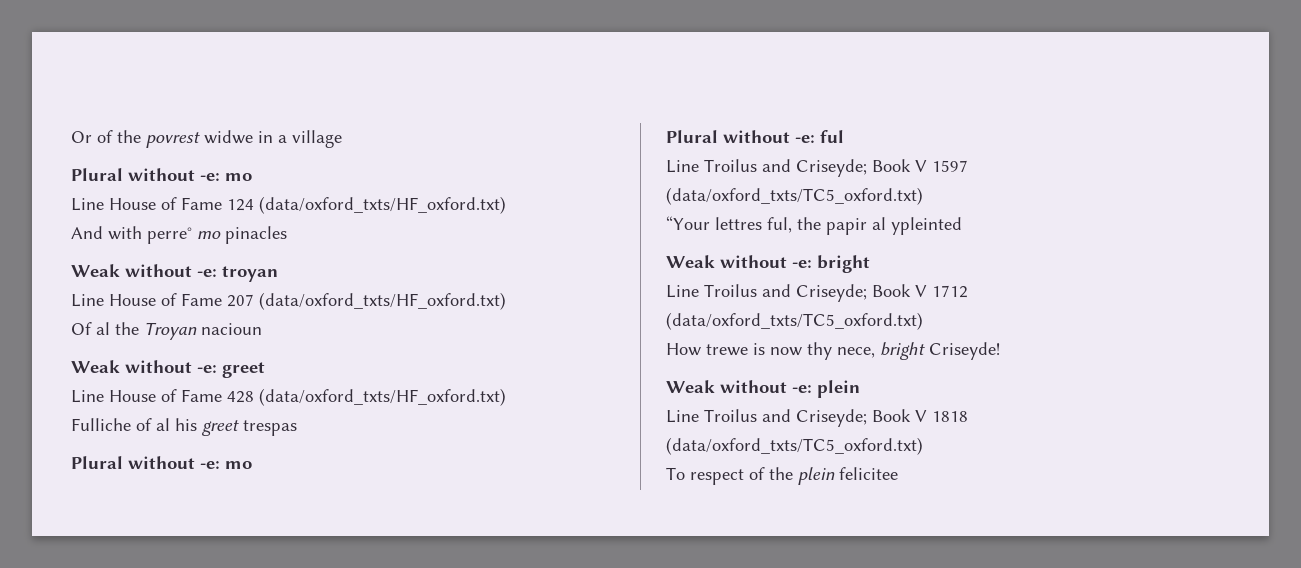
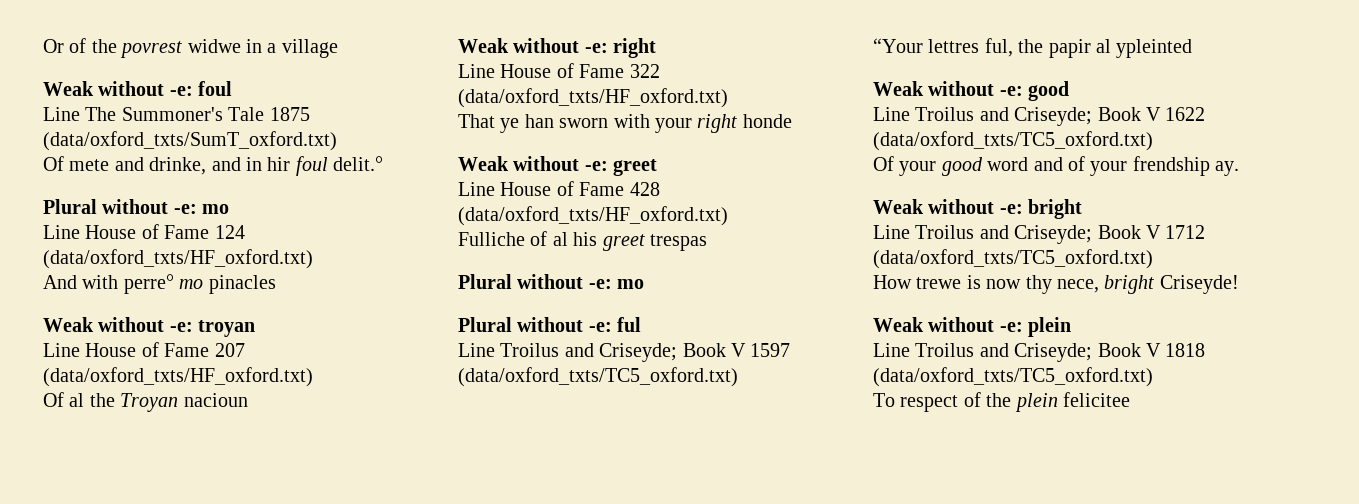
+ Weak without -e: foul
+ Line The Summoner's Tale 1875 (data/oxford_txts/SumT_oxford.txt)
+ Of mete and drinke, and in hir foul delit.°
+ Weak without -e: right
+ Line House of Fame 322 (data/oxford_txts/HF_oxford.txt)
+ That ye han sworn with your right honde
+ Weak without -e: good
+ Line Troilus and Criseyde; Book V 1622 (data/oxford_txts/TC5_oxford.txt)
+ Of your good word and of your frendship ay.

